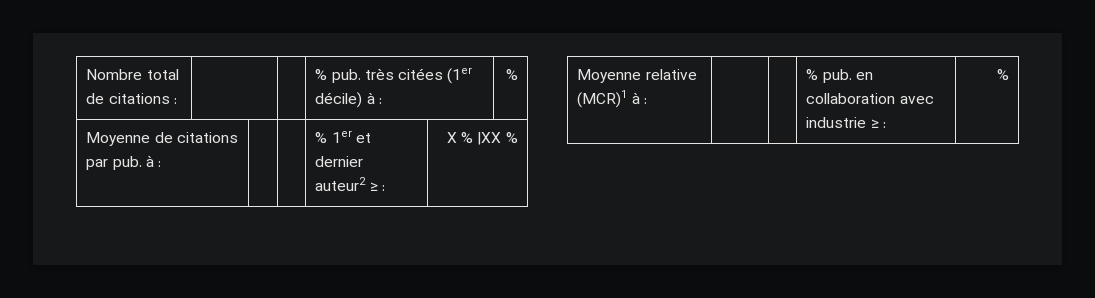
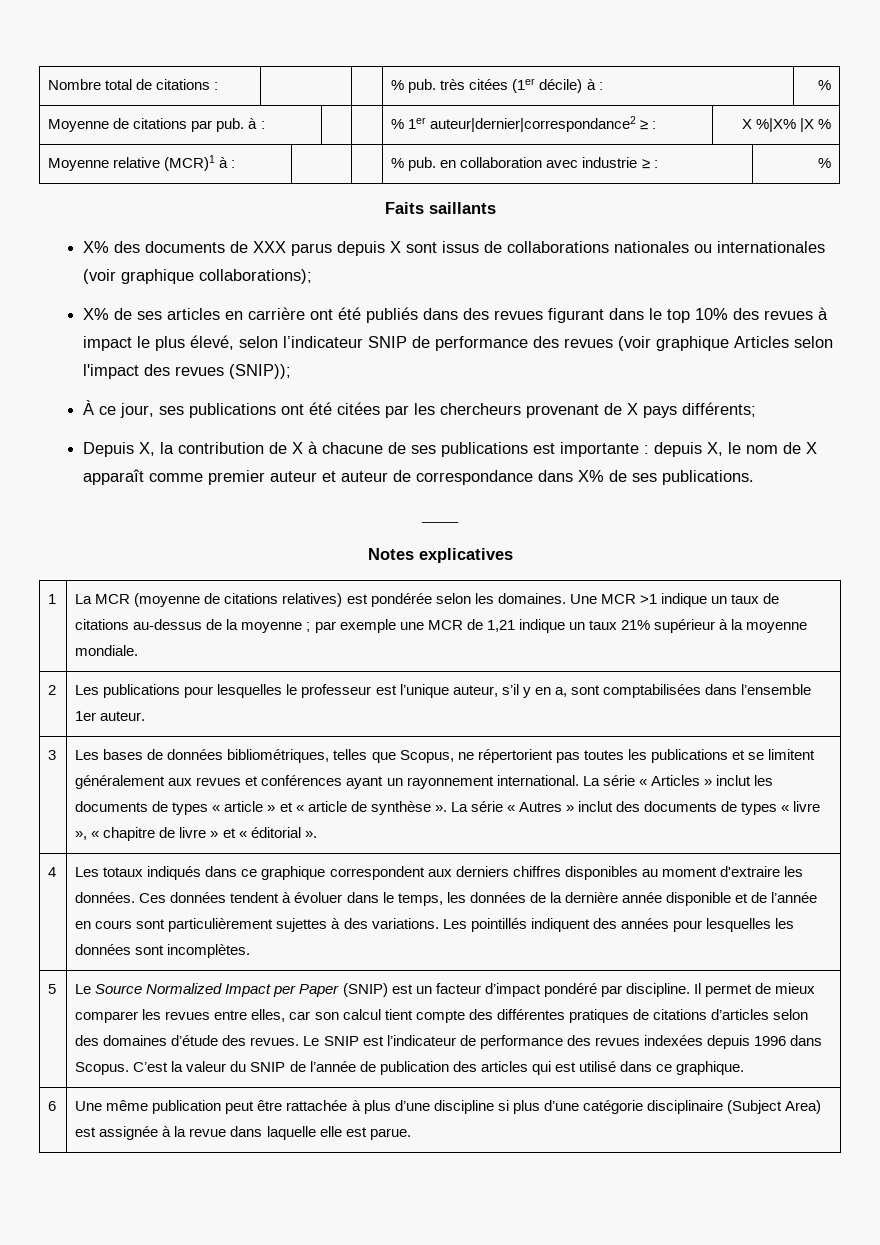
- Moyenne de citations par pub. à : | | | % 1er et dernier auteur2 ≥ : | X % |XX %
+ Moyenne de citations par pub. à : | | | % 1er auteur|dernier|correspondance2 ≥ : | X %|X% |X %
+ Faits saillants
+ X% des documents de XXX parus depuis X sont issus de collaborations nationales ou internationales (voir graphique collaborations);
+ X% de ses articles en carrière ont été publiés dans des revues figurant dans le top 10% des revues à impact le plus élevé, selon l’indicateur SNIP de performance des revues (voir graphique Articles selon l'impact des revues (SNIP));
+ À ce jour, ses publications ont été citées par les chercheurs provenant de X pays différents;
+ Depuis X, la contribution de X à chacune de ses publications est importante : depuis X, le nom de X apparaît comme premier auteur et auteur de correspondance dans X% de ses publications.
+ ____
+ Notes explicatives
+ 1 | La MCR (moyenne de citations relatives) est pondérée selon les domaines. Une MCR >1 indique un taux de citations au-dessus de la moyenne ; par exemple une MCR de 1,21 indique un taux 21% supérieur à la moyenne mondiale.
+ 2 | Les publications pour lesquelles le professeur est l’unique auteur, s’il y en a, sont comptabilisées dans l’ensemble 1er auteur.
+ 3 | Les bases de données bibliométriques, telles que Scopus, ne répertorient pas toutes les publications et se limitent généralement aux revues et conférences ayant un rayonnement international. La série « Articles » inclut les documents de types « article » et « article de synthèse ». La série « Autres » inclut des documents de types « livre », « chapitre de livre » et « éditorial ».
+ 4 | Les totaux indiqués dans ce graphique correspondent aux derniers chiffres disponibles au moment d'extraire les données. Ces données tendent à évoluer dans le temps, les données de la dernière année disponible et de l’année en cours sont particulièrement sujettes à des variations. Les pointillés indiquent des années pour lesquelles les données sont incomplètes.
+ 5 | Le Source Normalized Impact per Paper (SNIP) est un facteur d’impact pondéré par discipline. Il permet de mieux comparer les revues entre elles, car son calcul tient compte des différentes pratiques de citations d’articles selon des domaines d’étude des revues. Le SNIP est l’indicateur de performance des revues indexées depuis 1996 dans Scopus. C’est la valeur du SNIP de l’année de publication des articles qui est utilisé dans ce graphique.
+ 6 | Une même publication peut être rattachée à plus d’une discipline si plus d’une catégorie disciplinaire (Subject Area) est assignée à la revue dans laquelle elle est parue.

